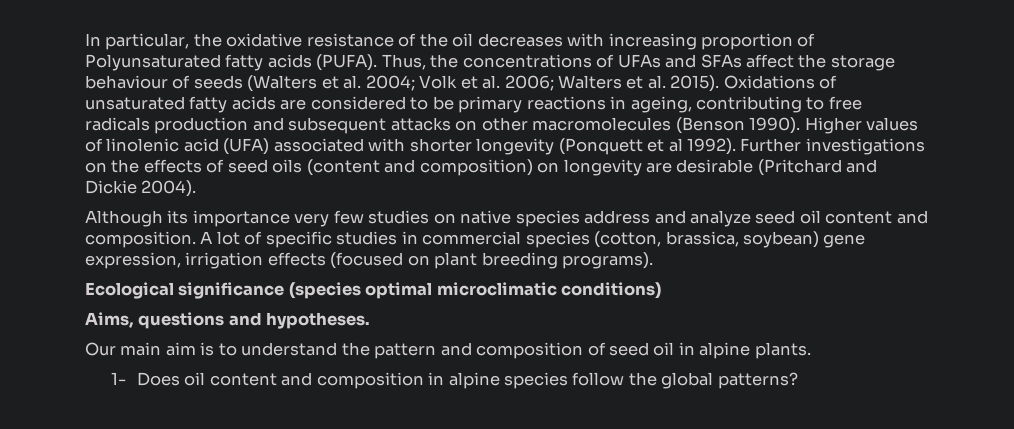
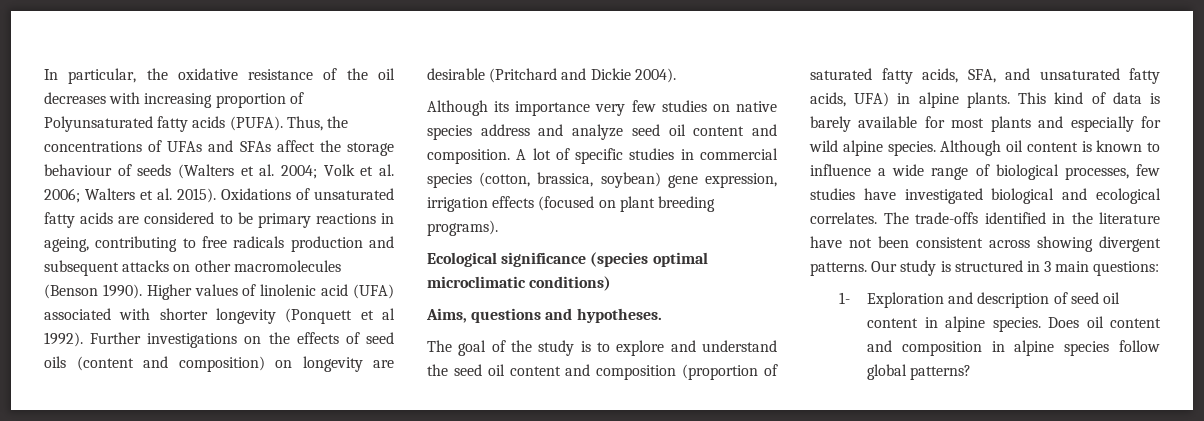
- Our main aim is to understand the pattern and composition of seed oil in alpine plants.
- 1- Does oil content and composition in alpine species follow the global patterns?
+ The goal of the study is to explore and understand the seed oil content and composition (proportion of saturated fatty acids, SFA, and unsaturated fatty acids, UFA) in alpine plants. This kind of data is barely available for most plants and especially for wild alpine species. Although oil content is known to influence a wide range of biological processes, few studies have investigated biological and ecological correlates. The trade-offs identified in the literature have not been consistent across showing divergent patterns. Our study is structured in 3 main questions:
+ 1- Exploration and description of seed oil content in alpine species. Does oil content and composition in alpine species follow global patterns?

